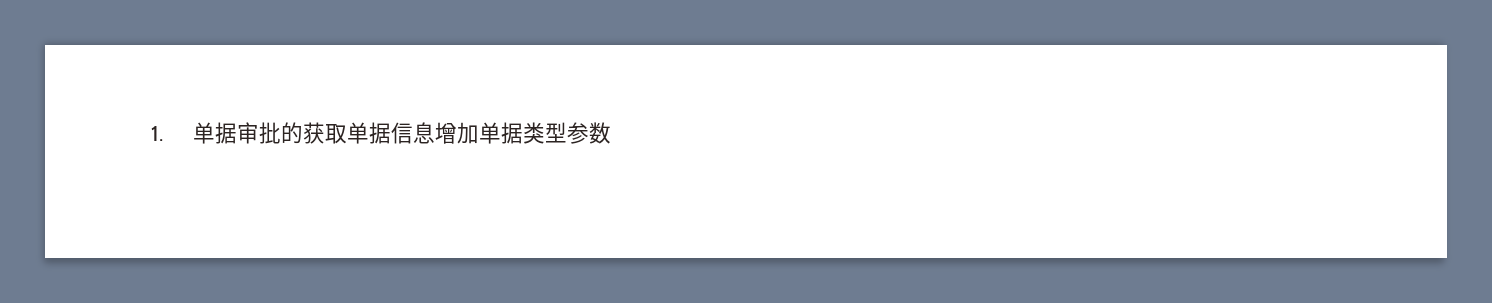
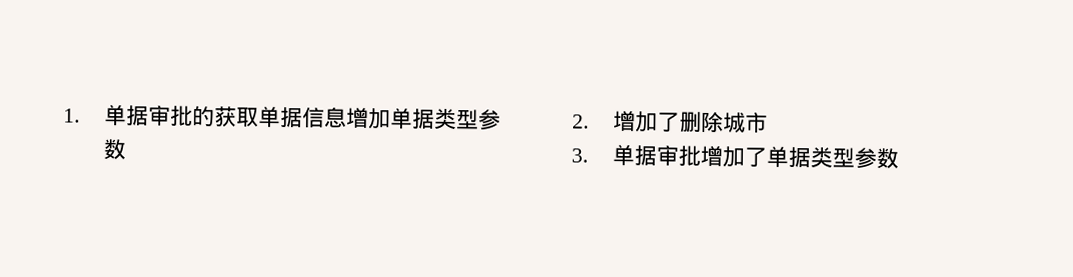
+ 2.增加了删除城市
+ 3.单据审批增加了单据类型参数

